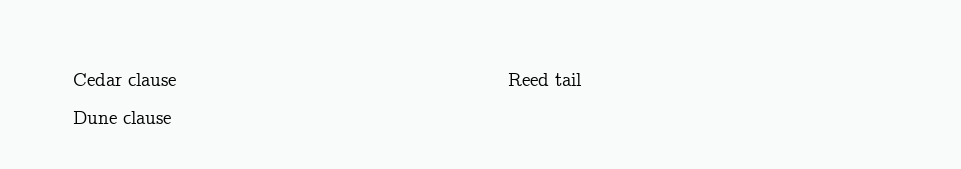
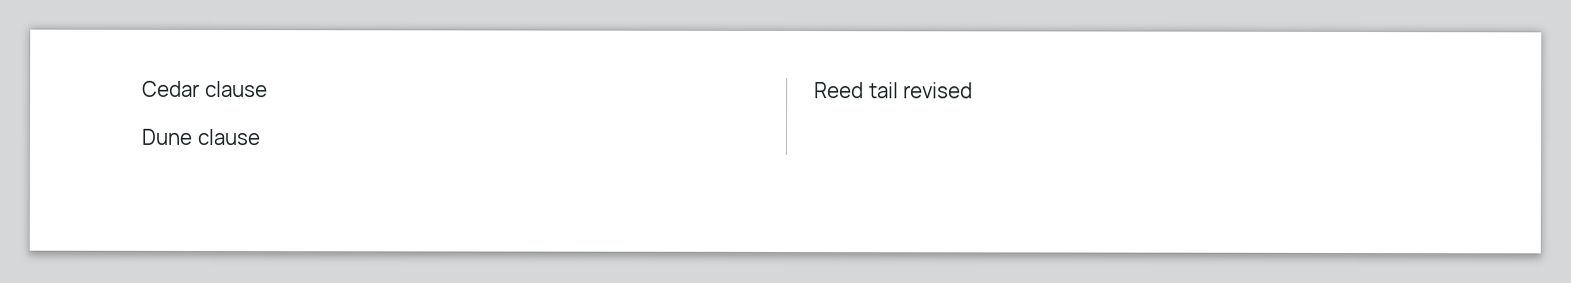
- Reed tail
+ Reed tail revised

